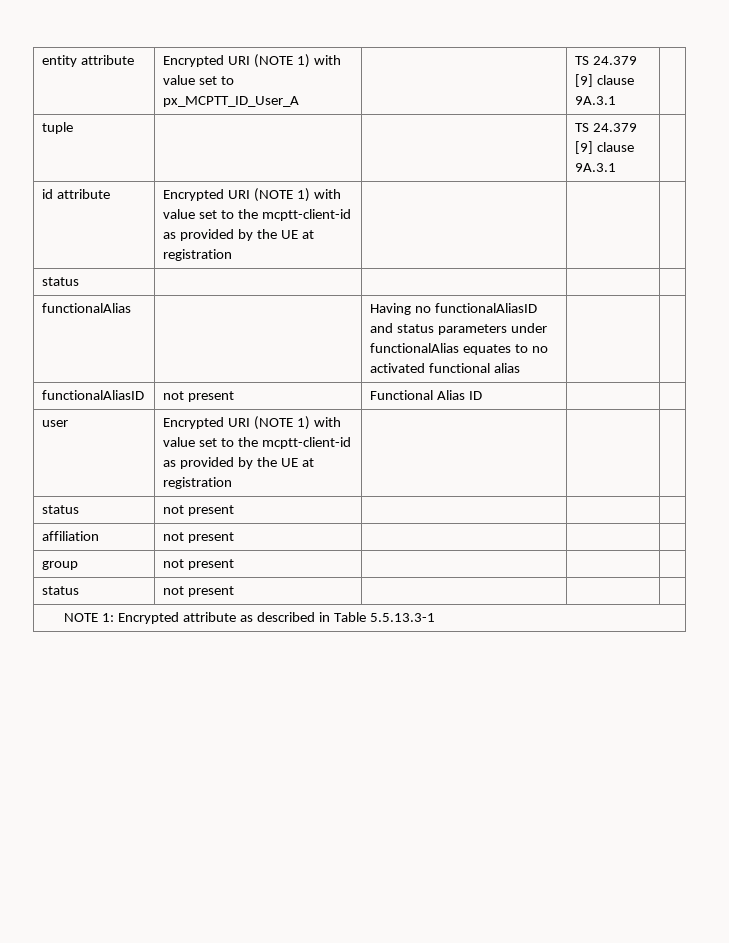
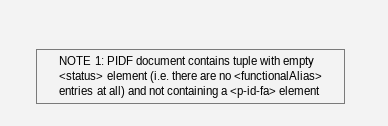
- entity attribute | Encrypted URI (NOTE 1) with value set to px_MCPTT_ID_User_A | | TS 24.379 [9] clause 9A.3.1 |
- tuple | | | TS 24.379 [9] clause 9A.3.1 |
- id attribute | Encrypted URI (NOTE 1) with value set to the mcptt-client-id as provided by the UE at registration | | |
- status | | | |
- functionalAlias | | Having no functionalAliasID and status parameters under functionalAlias equates to no activated functional alias | |
- functionalAliasID | not present | Functional Alias ID | |
- user | Encrypted URI (NOTE 1) with value set to the mcptt-client-id as provided by the UE at registration | | |
- status | not present | | |
- affiliation | not present | | |
- group | not present | | |
- status | not present | | |
- NOTE 1: Encrypted attribute as described in Table 5.5.13.3-1
+ NOTE 1: PIDF document contains tuple with empty <status> element (i.e. there are no <functionalAlias> entries at all) and not containing a <p-id-fa> element

